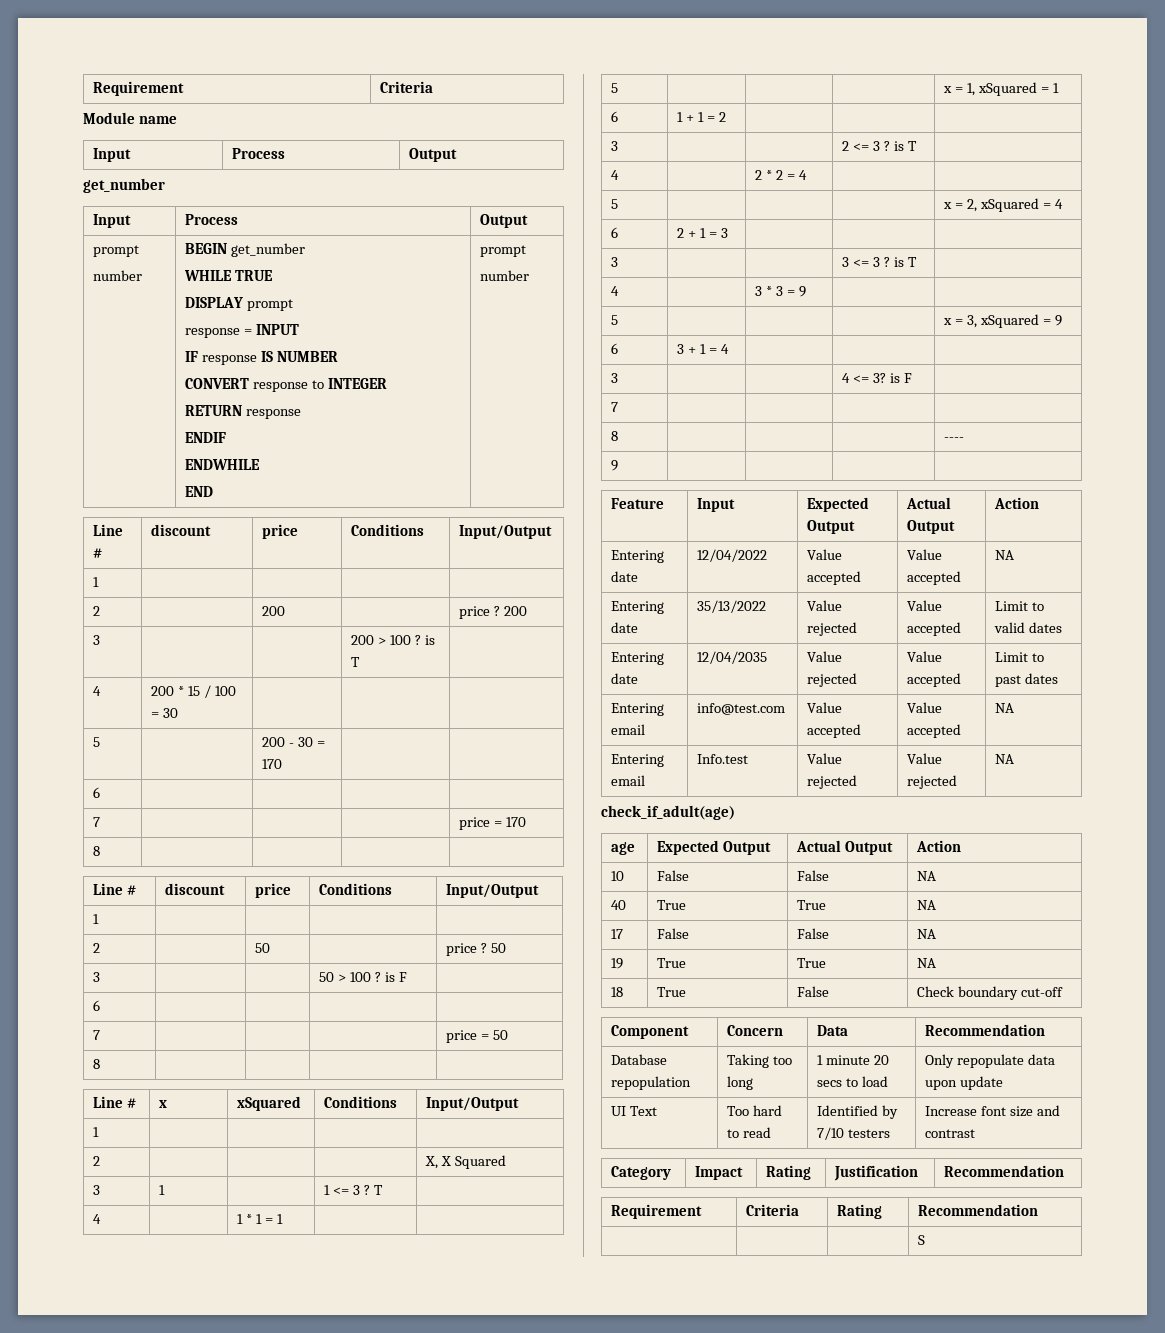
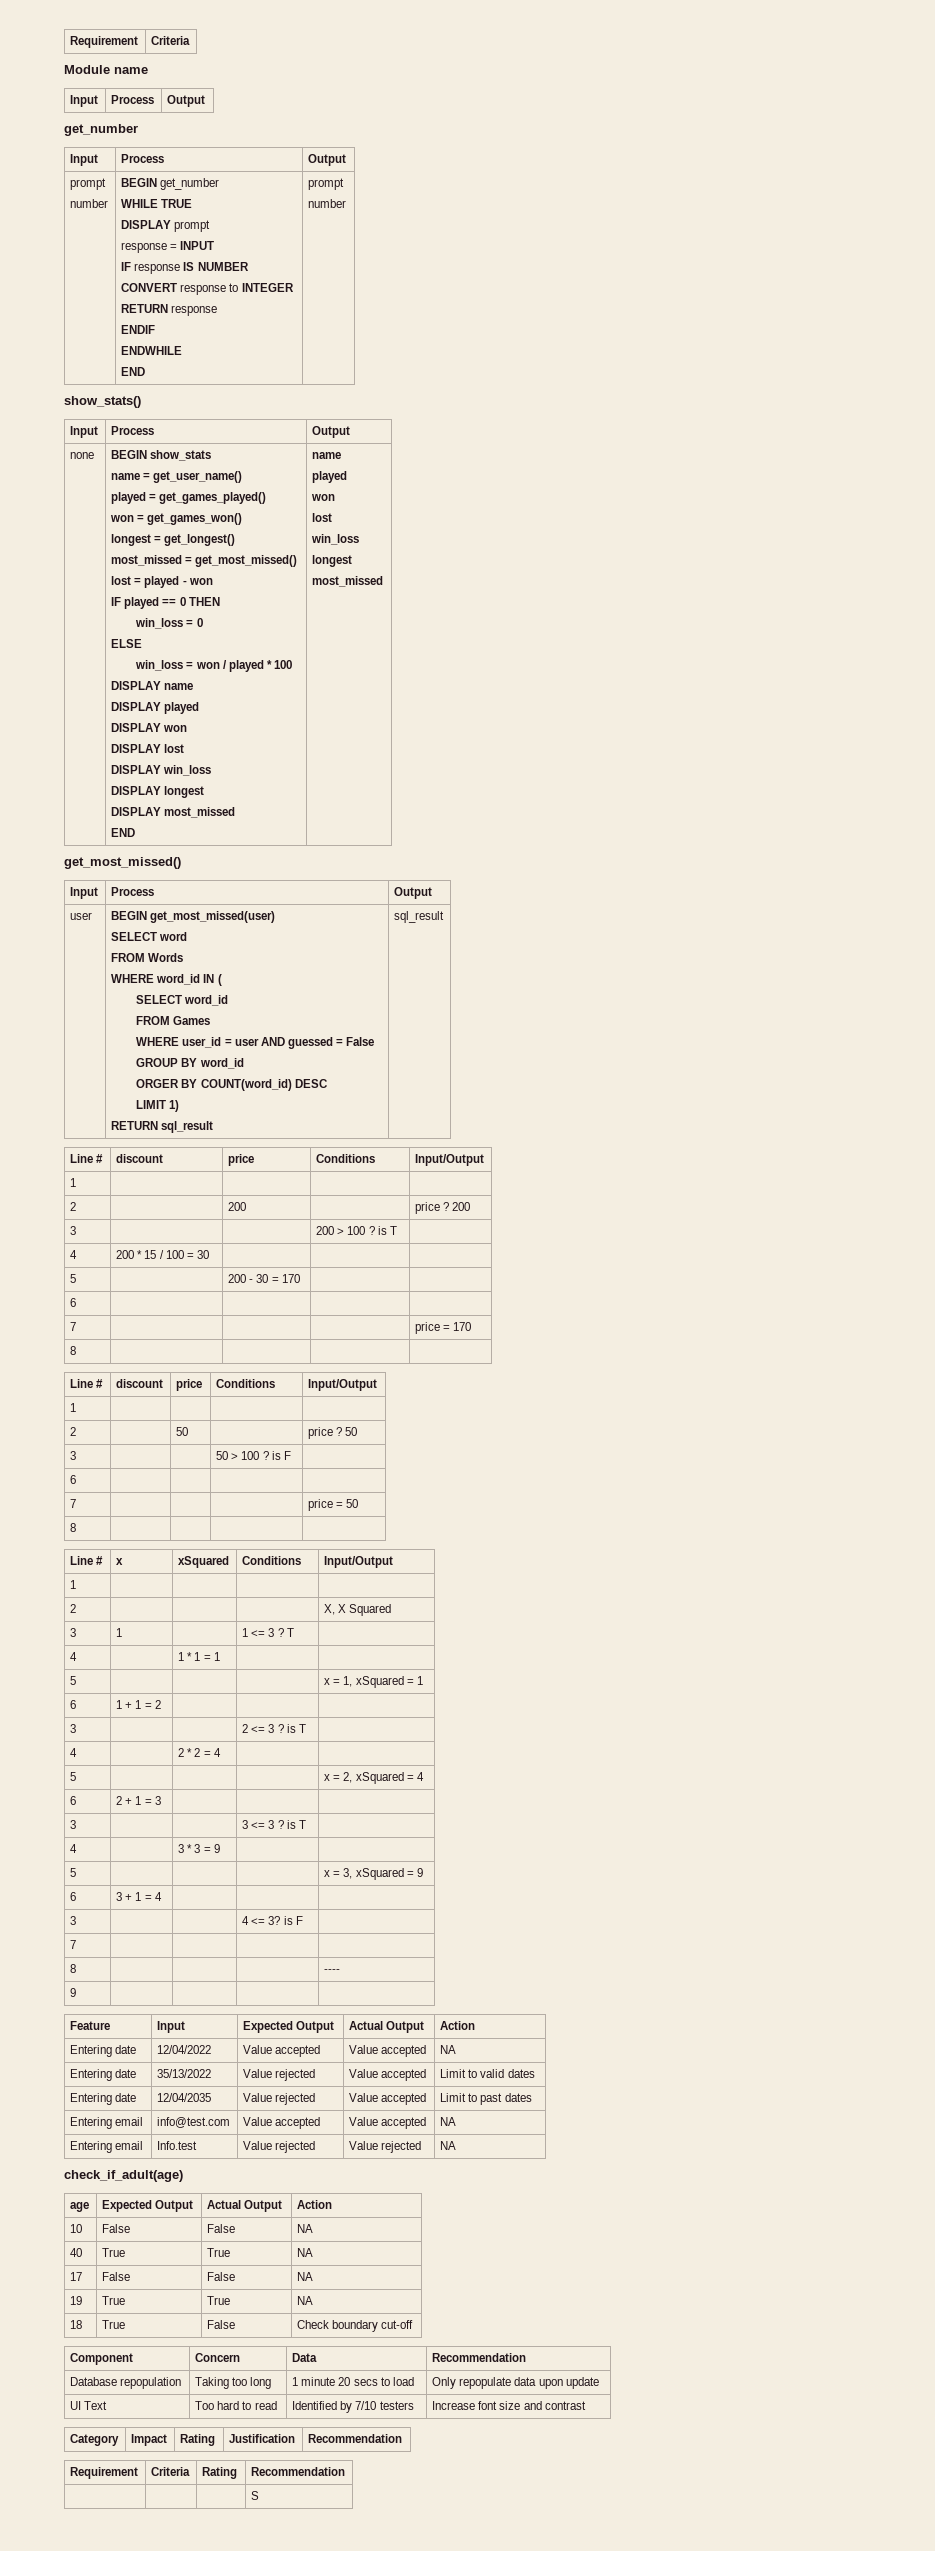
+ show_stats()
+ Input | Process | Output
+ none | BEGIN show_stats
+ name = get_user_name()
+ played = get_games_played()
+ won = get_games_won()
+ longest = get_longest()
+ most_missed = get_most_missed()
+ lost = played - won
+ IF played == 0 THEN
+ win_loss = 0
+ ELSE
+ win_loss = won / played * 100
+ DISPLAY name
+ DISPLAY played
+ DISPLAY won
+ DISPLAY lost
+ DISPLAY win_loss
+ DISPLAY longest
+ DISPLAY most_missed
+ END | name
+ played
+ won
+ lost
+ win_loss
+ longest
+ most_missed
+ get_most_missed()
+ Input | Process | Output
+ user | BEGIN get_most_missed(user)
+ SELECT word
+ FROM Words
+ WHERE word_id IN (
+ SELECT word_id
+ FROM Games
+ WHERE user_id = user AND guessed = False
+ GROUP BY word_id
+ ORGER BY COUNT(word_id) DESC
+ LIMIT 1)
+ RETURN sql_result | sql_result

